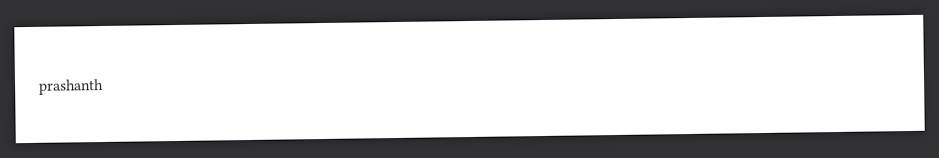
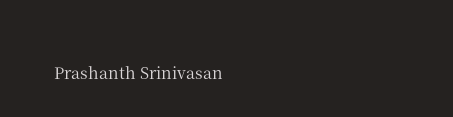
- prashanth
+ Prashanth Srinivasan

